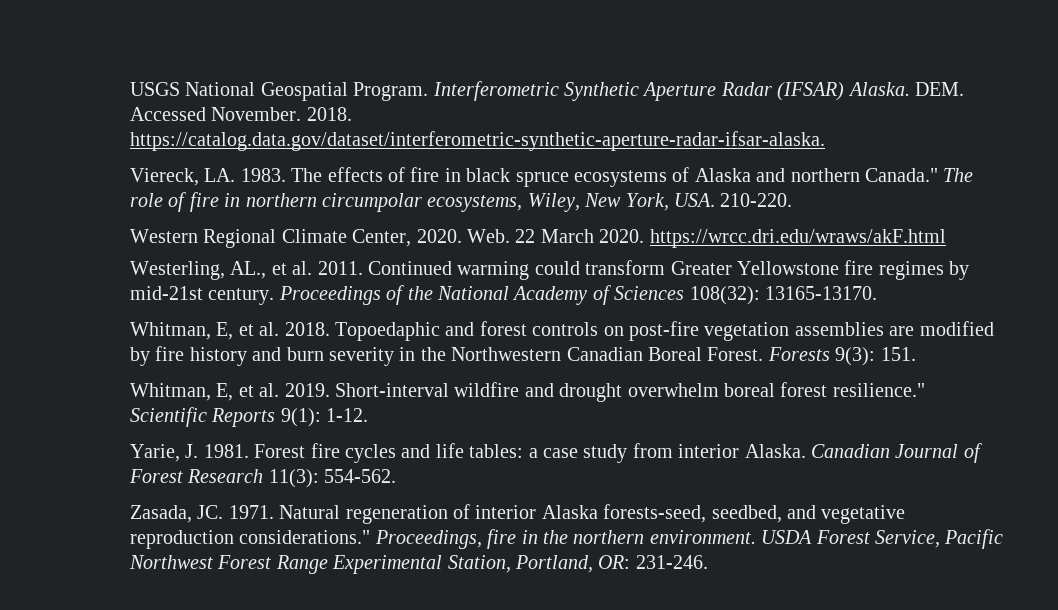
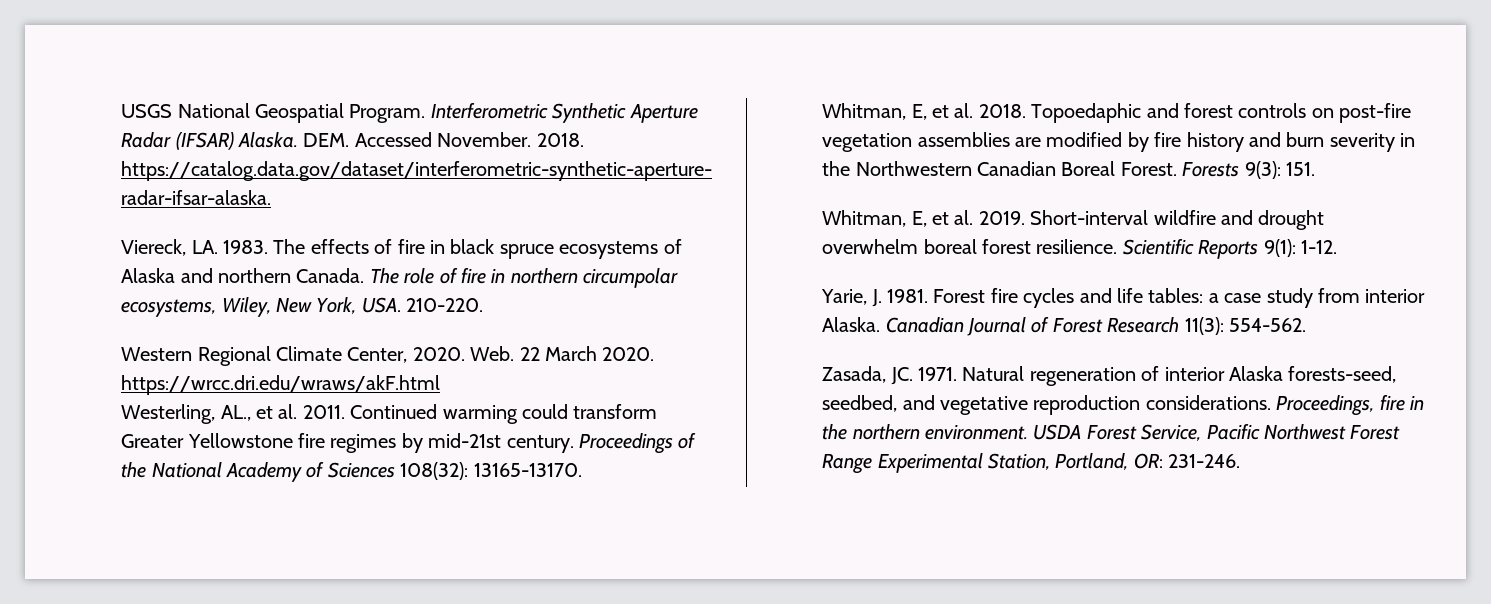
- The effects of fire in black spruce ecosystems of Alaska and northern Canada."
+ The effects of fire in black spruce ecosystems of Alaska and northern Canada.
- Short-interval wildfire and drought overwhelm boreal forest resilience."
+ Short-interval wildfire and drought overwhelm boreal forest resilience.
- Natural regeneration of interior Alaska forests-seed, seedbed, and vegetative reproduction considerations."
+ Natural regeneration of interior Alaska forests-seed, seedbed, and vegetative reproduction considerations.

